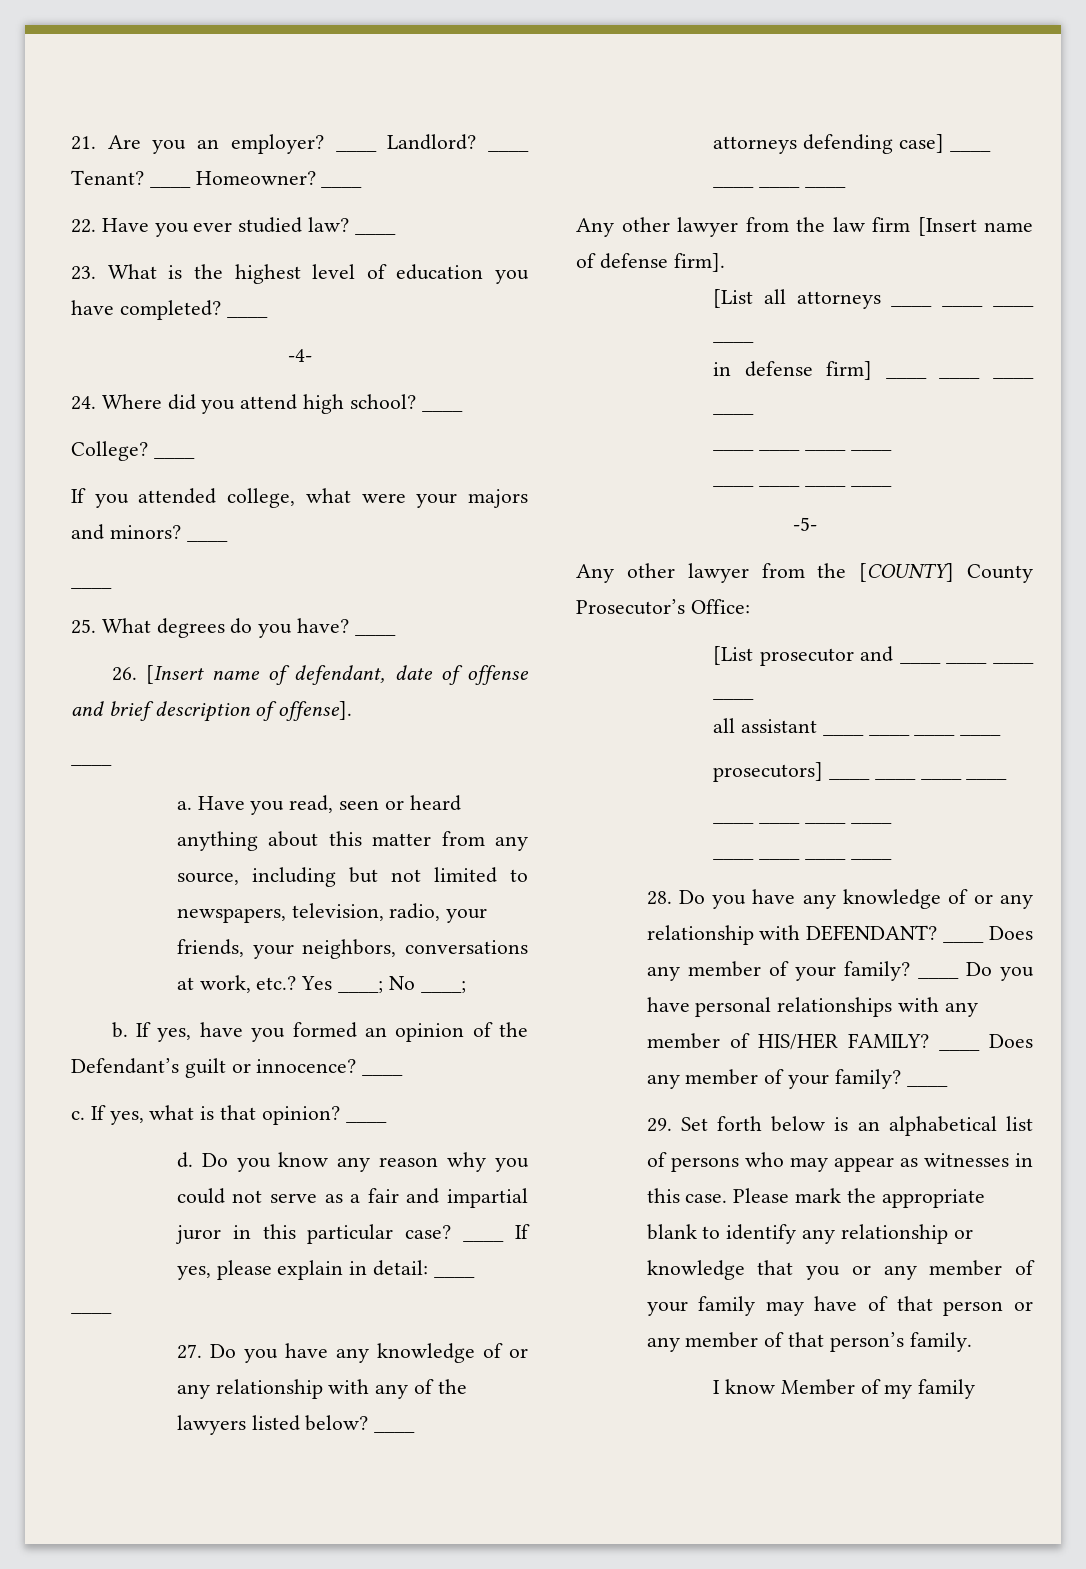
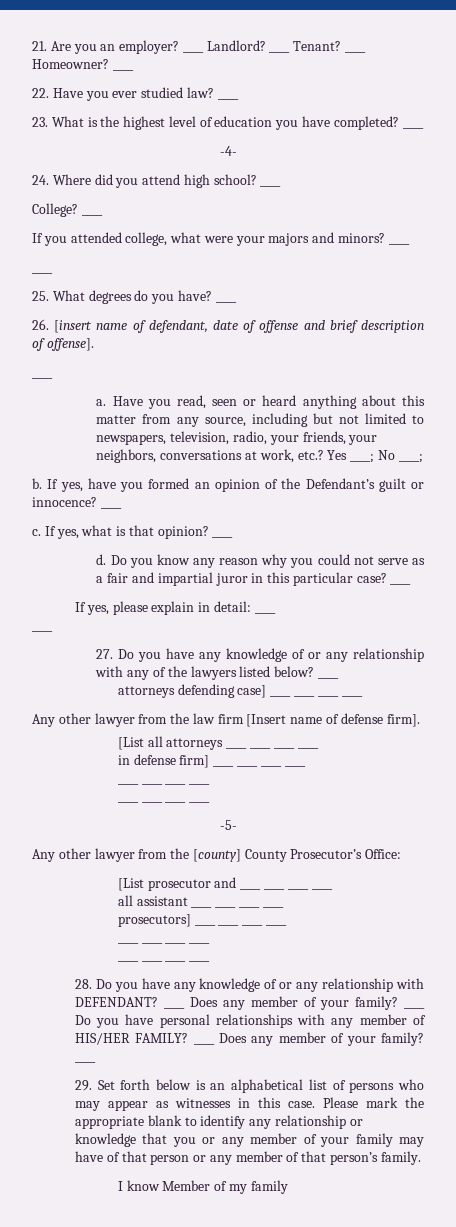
- 26. [Insert name of defendant, date of offense and brief description of offense].
+ 26. [insert name of defendant, date of offense and brief description of offense].
- Do you know any reason why you could not serve as a fair and impartial juror in this particular case? ____ If yes, please explain in detail: ____
+ Do you know any reason why you could not serve as a fair and impartial juror in this particular case? ____
+ If yes, please explain in detail: ____
- Any other lawyer from the [COUNTY] County Prosecutor’s Office:
+ Any other lawyer from the [county] County Prosecutor’s Office:

